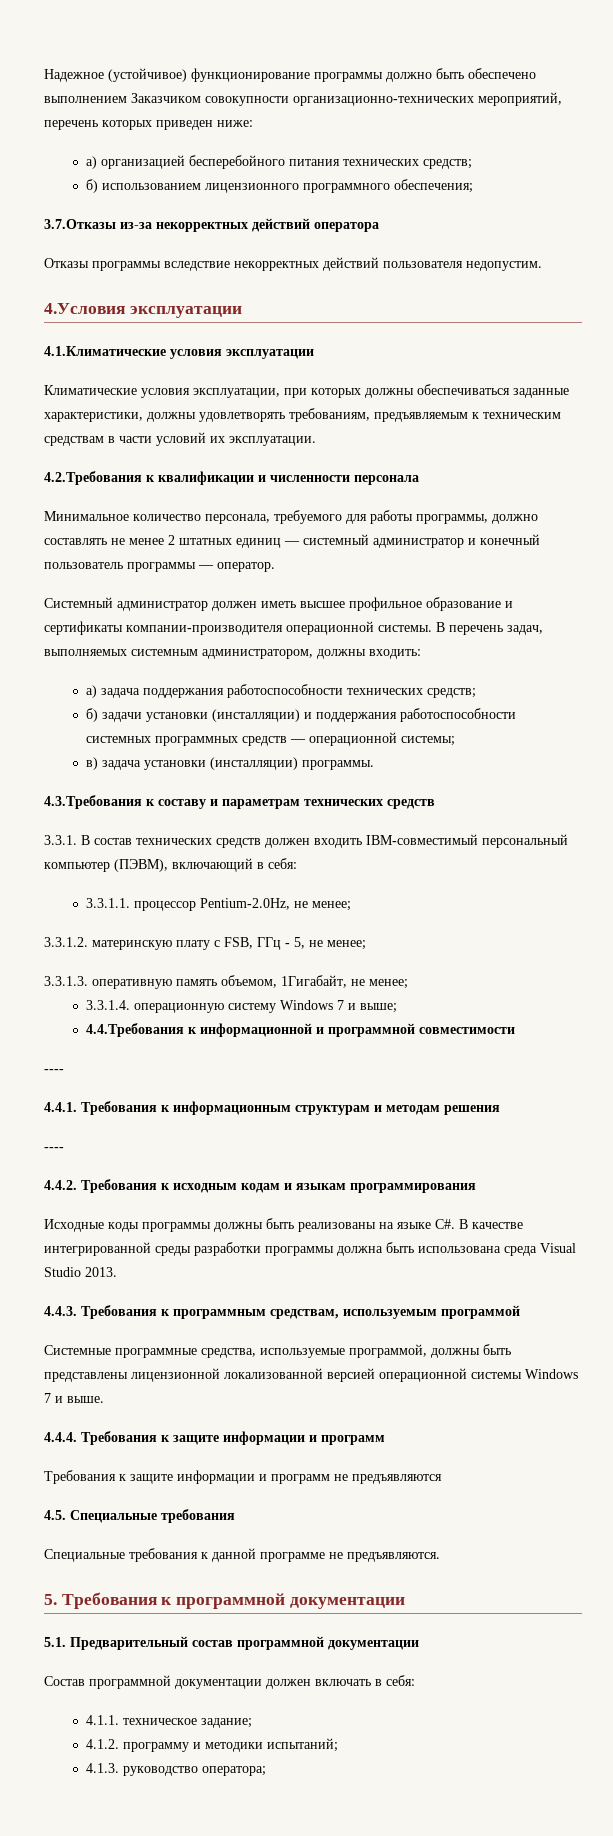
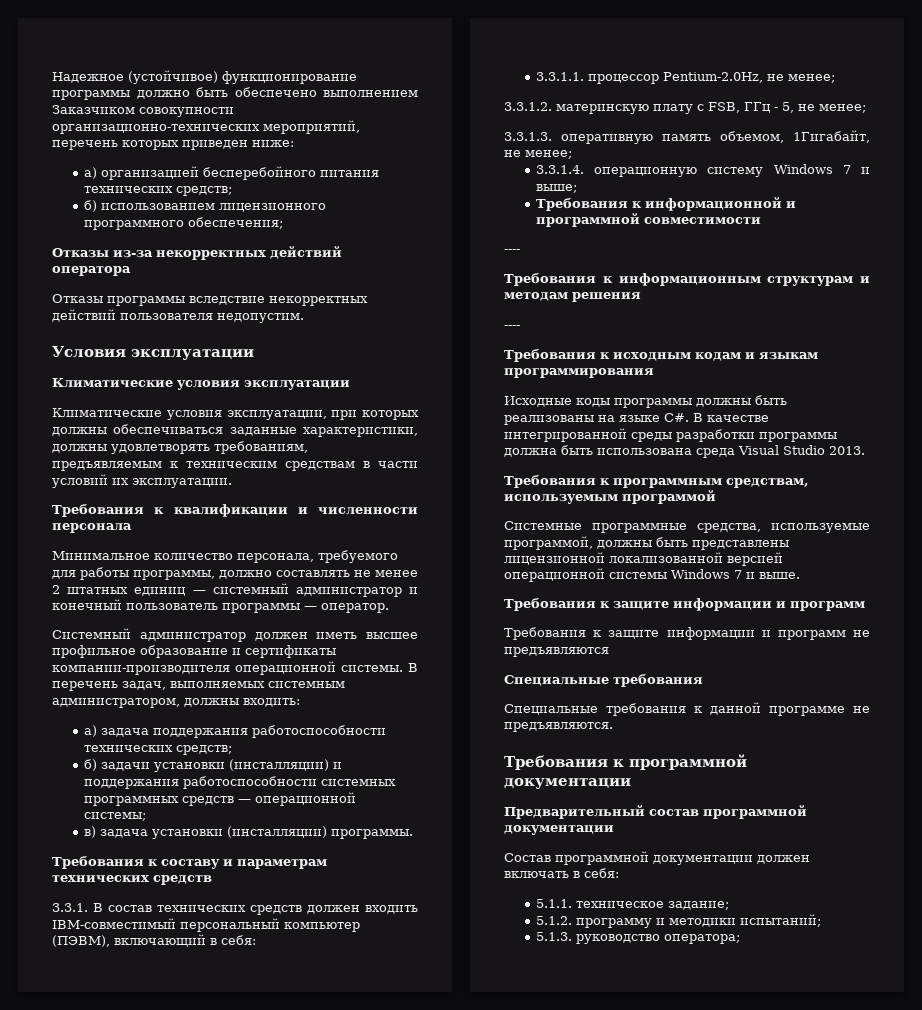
- 3.7.Отказы из-за некорректных действий оператора
+ Отказы из-за некорректных действий оператора
- 4.Условия эксплуатации
- 4.1.Климатические условия эксплуатации
+ Условия эксплуатации
+ Климатические условия эксплуатации
- 4.2.Требования к квалификации и численности персонала
+ Требования к квалификации и численности персонала
- 4.3.Требования к составу и параметрам технических средств
+ Требования к составу и параметрам технических средств
- 4.4.Требования к информационной и программной совместимости
+ Требования к информационной и программной совместимости
- 4.4.1. Требования к информационным структурам и методам решения
+ Требования к информационным структурам и методам решения
- 4.4.2. Требования к исходным кодам и языкам программирования
+ Требования к исходным кодам и языкам программирования
- 4.4.3. Требования к программным средствам, используемым программой
+ Требования к программным средствам, используемым программой
  Системные программные средства, используемые программой, должны быть представлены лицензионной локализованной версией операционной системы Windows 7 и выше.
- 4.4.4. Требования к защите информации и программ
+ Требования к защите информации и программ
  Требования к защите информации и программ не предъявляются
- 4.5. Специальные требования
+ Специальные требования
- 5. Требования к программной документации
+ Требования к программной документации
- 5.1. Предварительный состав программной документации
+ Предварительный состав программной документации
- 4.1.1. техническое задание;
+ 5.1.1. техническое задание;
- 4.1.2. программу и методики испытаний;
+ 5.1.2. программу и методики испытаний;
- 4.1.3. руководство оператора;
+ 5.1.3. руководство оператора;

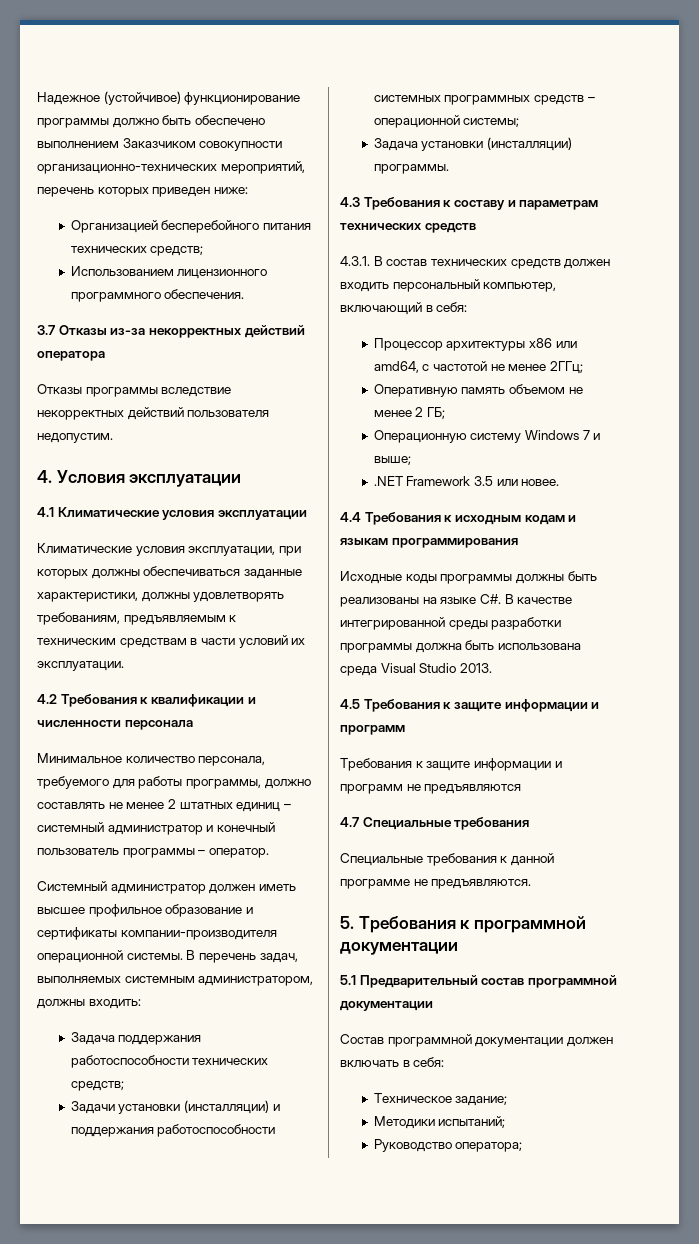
- а) организацией бесперебойного питания технических средств;
+ Организацией бесперебойного питания технических средств;
- б) использованием лицензионного программного обеспечения;
- Отказы из-за некорректных действий оператора
+ Использованием лицензионного программного обеспечения.
+ 3.7 Отказы из-за некорректных действий оператора
- Условия эксплуатации
+ 4. Условия эксплуатации
- Климатические условия эксплуатации
+ 4.1 Климатические условия эксплуатации
- Требования к квалификации и численности персонала
+ 4.2 Требования к квалификации и численности персонала
- Минимальное количество персонала, требуемого для работы программы, должно составлять не менее 2 штатных единиц — системный администратор и конечный пользователь программы — оператор.
+ Минимальное количество персонала, требуемого для работы программы, должно составлять не менее 2 штатных единиц – системный администратор и конечный пользователь программы – оператор.
- а) задача поддержания работоспособности технических средств;
+ Задача поддержания работоспособности технических средств;
- б) задачи установки (инсталляции) и поддержания работоспособности системных программных средств — операционной системы;
+ Задачи установки (инсталляции) и поддержания работоспособности системных программных средств – операционной системы;
- в) задача установки (инсталляции) программы.
+ Задача установки (инсталляции) программы.
- Требования к составу и параметрам технических средств
+ 4.3 Требования к составу и параметрам технических средств
- 3.3.1. В состав технических средств должен входить IВМ-совместимый персональный компьютер (ПЭВМ), включающий в себя:
+ 4.3.1. В состав технических средств должен входить персональный компьютер, включающий в себя:
- 3.3.1.1. процессор Pentium-2.0Hz, не менее;
- 3.3.1.2. материнскую плату с FSB, ГГц - 5, не менее;
- 3.3.1.3. оперативную память объемом, 1Гигабайт, не менее;
- 3.3.1.4. операционную систему Windows 7 и выше;
+ Процессор архитектуры x86 или amd64, с частотой не менее 2ГГц;
+ Оперативную память объемом не менее 2 ГБ;
+ Операционную систему Windows 7 и выше;
- Требования к информационной и программной совместимости
- ----
- Требования к информационным структурам и методам решения
- ----
- Требования к исходным кодам и языкам программирования
+ .NET Framework 3.5 или новее.
+ 4.4 Требования к исходным кодам и языкам программирования
- Требования к программным средствам, используемым программой
- Системные программные средства, используемые программой, должны быть представлены лицензионной локализованной версией операционной системы Windows 7 и выше.
- Требования к защите информации и программ
+ 4.5 Требования к защите информации и программ
  Требования к защите информации и программ не предъявляются
- Специальные требования
+ 4.7 Специальные требования
- Требования к программной документации
+ 5. Требования к программной документации
- Предварительный состав программной документации
+ 5.1 Предварительный состав программной документации
- 5.1.1. техническое задание;
+ Техническое задание;
- 5.1.2. программу и методики испытаний;
+ Методики испытаний;
- 5.1.3. руководство оператора;
+ Руководство оператора;

